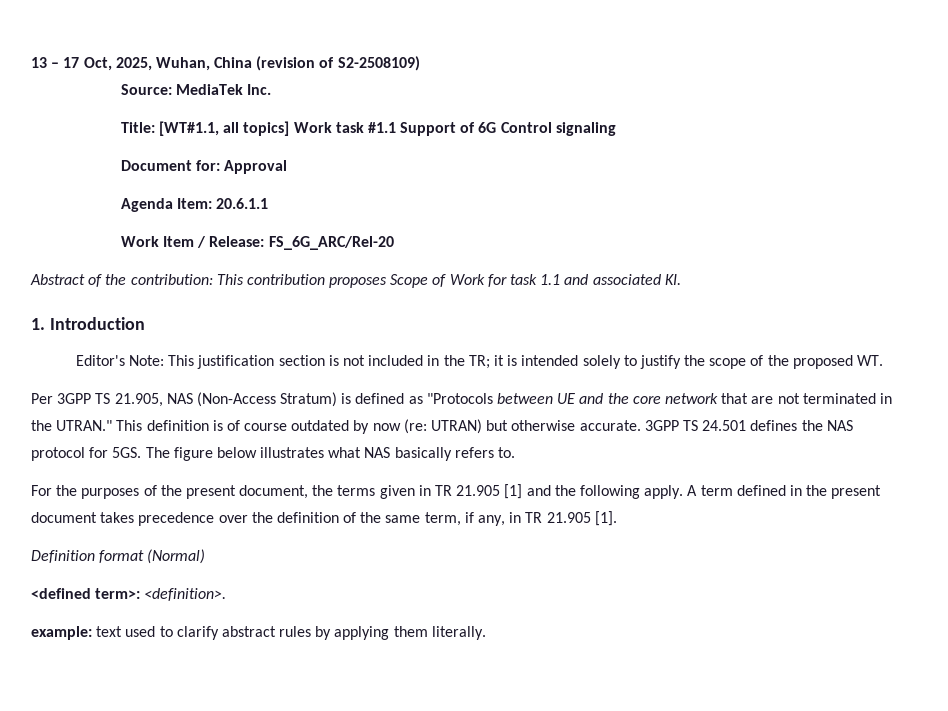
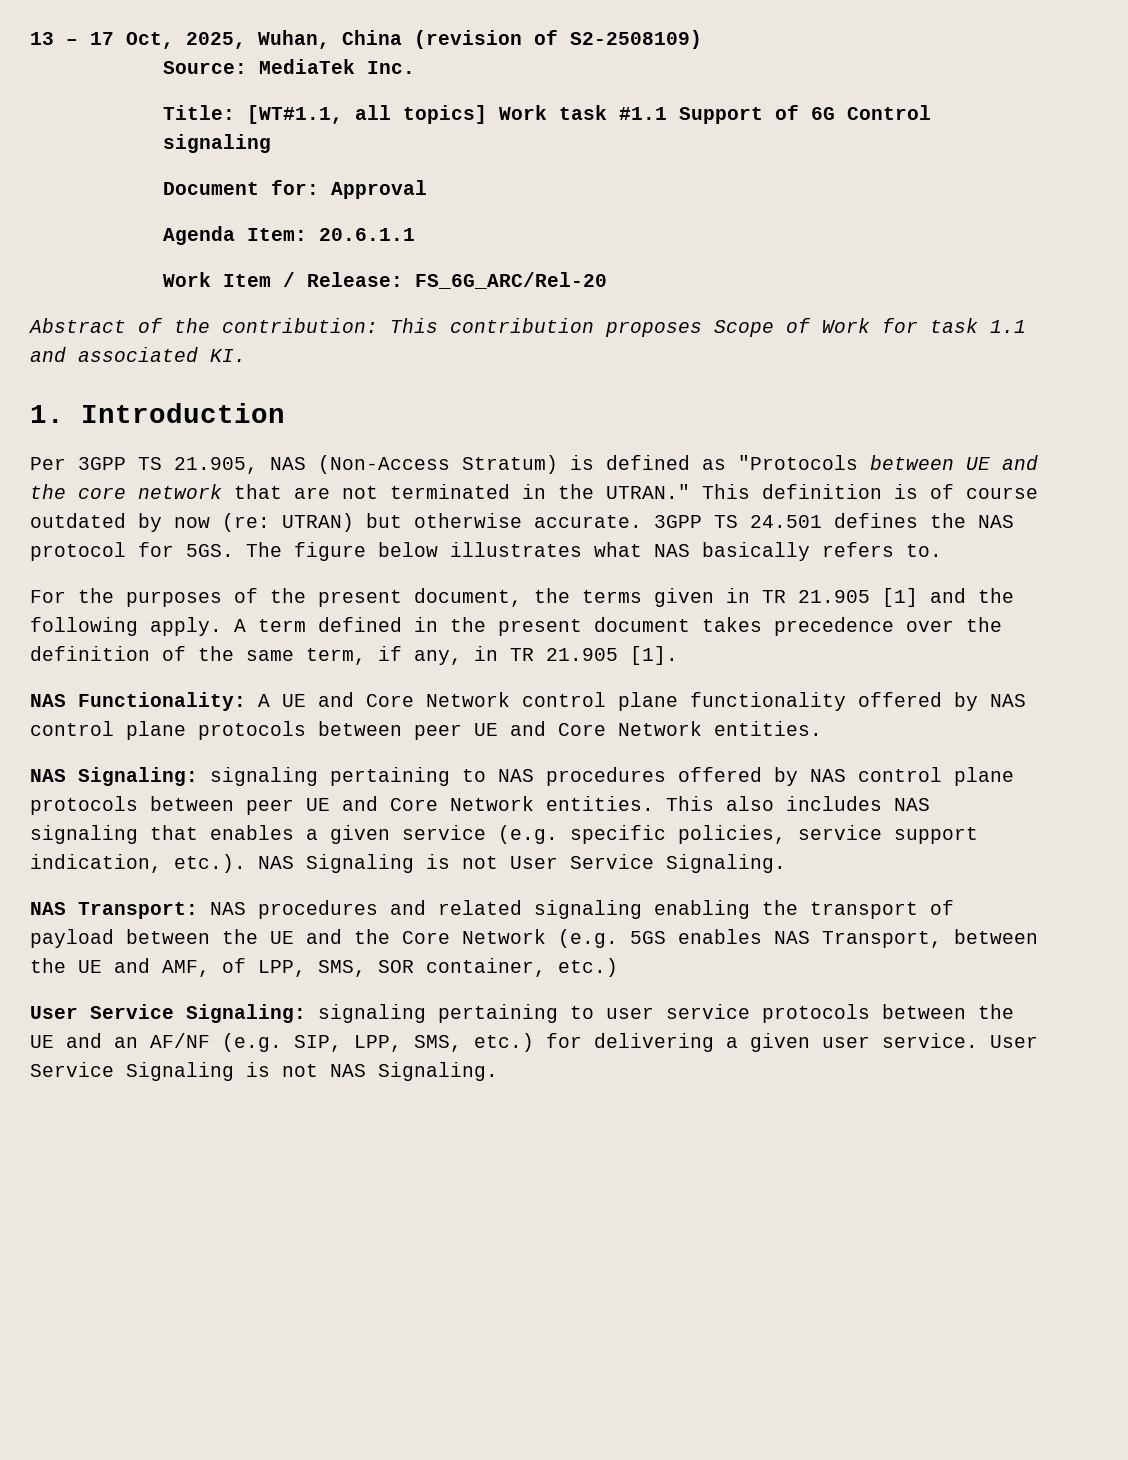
- Editor's Note: This justification section is not included in the TR; it is intended solely to justify the scope of the proposed WT.
- Definition format (Normal)
- <defined term>: <definition>.
- example: text used to clarify abstract rules by applying them literally.
+ NAS Functionality: A UE and Core Network control plane functionality offered by NAS control plane protocols between peer UE and Core Network entities.
+ NAS Signaling: signaling pertaining to NAS procedures offered by NAS control plane protocols between peer UE and Core Network entities. This also includes NAS signaling that enables a given service (e.g. specific policies, service support indication, etc.). NAS Signaling is not User Service Signaling.
+ NAS Transport: NAS procedures and related signaling enabling the transport of payload between the UE and the Core Network (e.g. 5GS enables NAS Transport, between the UE and AMF, of LPP, SMS, SOR container, etc.)
+ User Service Signaling: signaling pertaining to user service protocols between the UE and an AF/NF (e.g. SIP, LPP, SMS, etc.) for delivering a given user service. User Service Signaling is not NAS Signaling.

